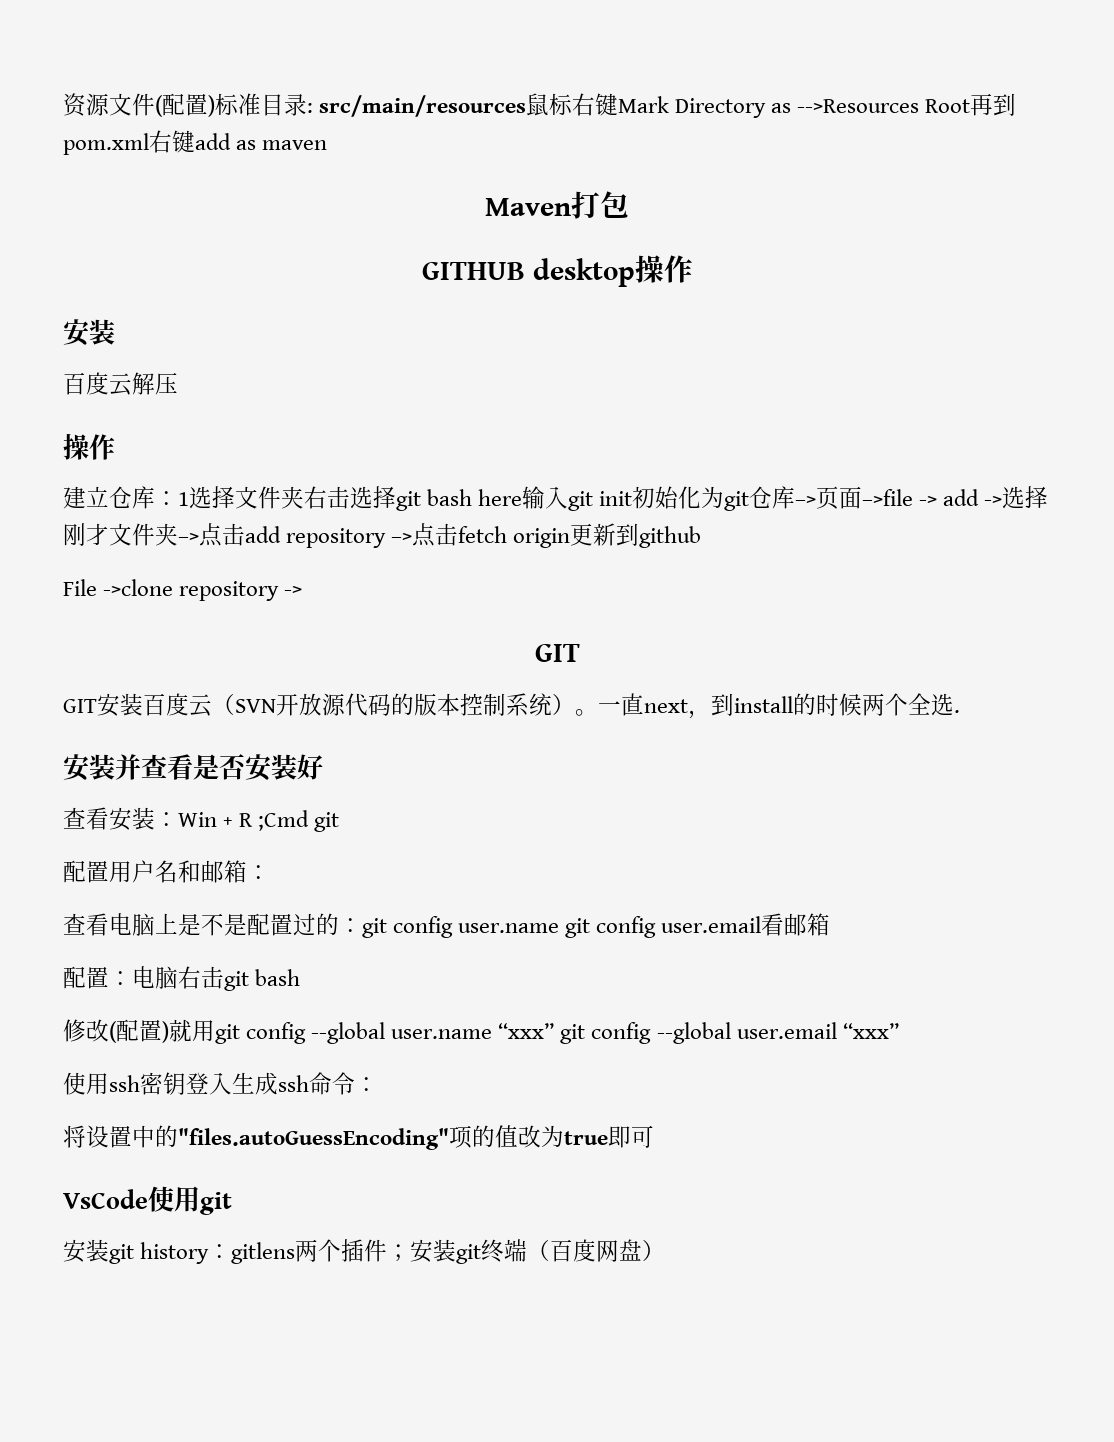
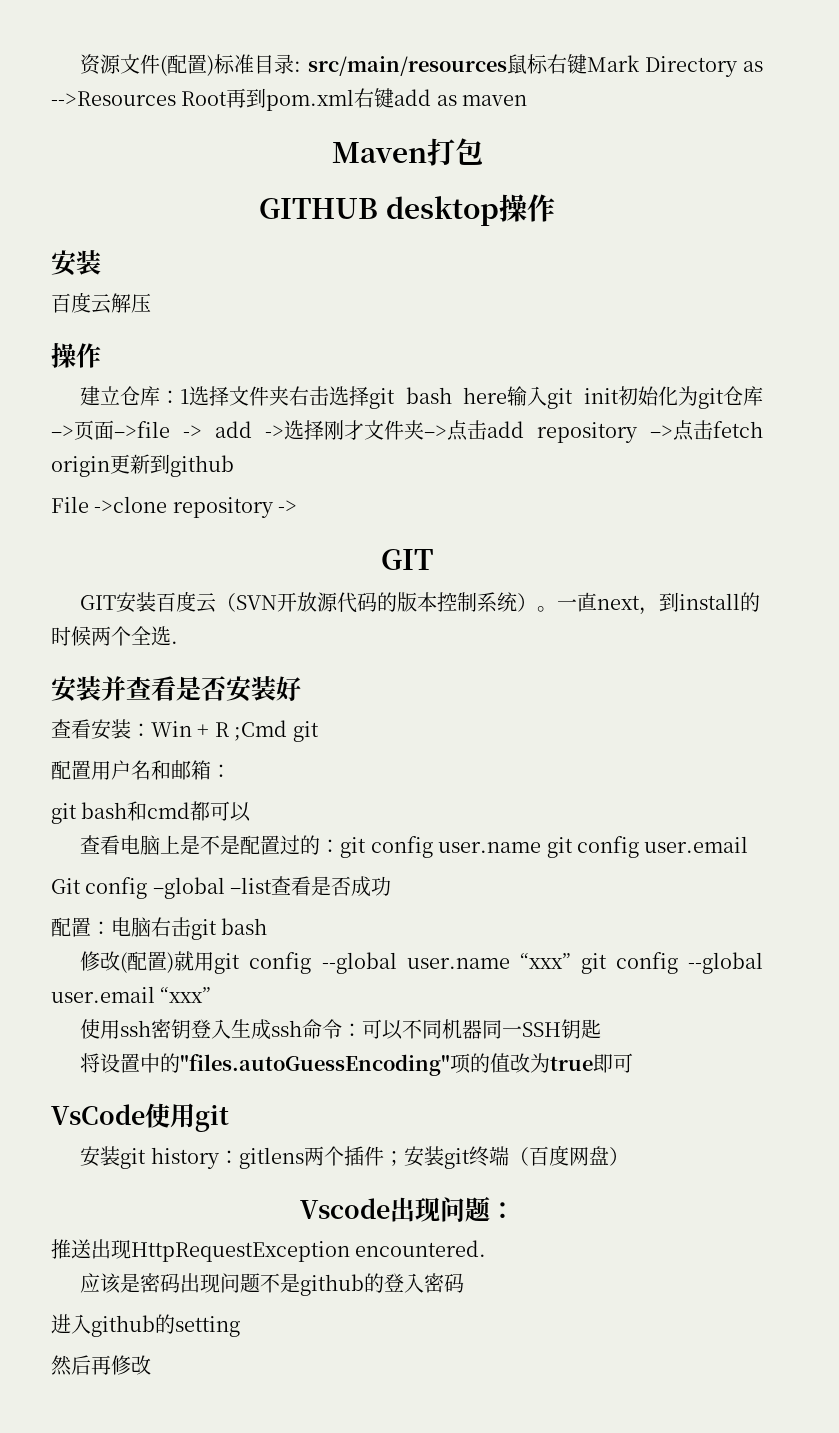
+ git bash和cmd都可以
- 查看电脑上是不是配置过的：git config user.name git config user.email看邮箱
+ 查看电脑上是不是配置过的：git config user.name git config user.email
+ Git config –global –list查看是否成功
- 使用ssh密钥登入生成ssh命令：
+ 使用ssh密钥登入生成ssh命令：可以不同机器同一SSH钥匙
+ Vscode出现问题：
+ 推送出现HttpRequestException encountered.
+ 应该是密码出现问题不是github的登入密码
+ 进入github的setting
+ 然后再修改

